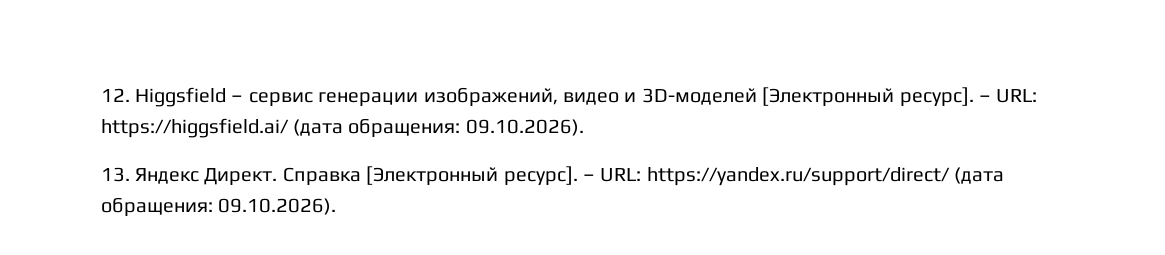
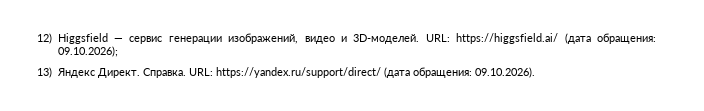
- 12. Higgsfield – сервис генерации изображений, видео и 3D-моделей [Электронный ресурс]. – URL: https://higgsfield.ai/ (дата обращения: 09.10.2026).
- 13. Яндекс Директ. Справка [Электронный ресурс]. – URL: https://yandex.ru/support/direct/ (дата обращения: 09.10.2026).
+ 12) Higgsfield — сервис генерации изображений, видео и 3D-моделей. URL: https://higgsfield.ai/ (дата обращения: 09.10.2026);
+ 13) Яндекс Директ. Справка. URL: https://yandex.ru/support/direct/ (дата обращения: 09.10.2026).

